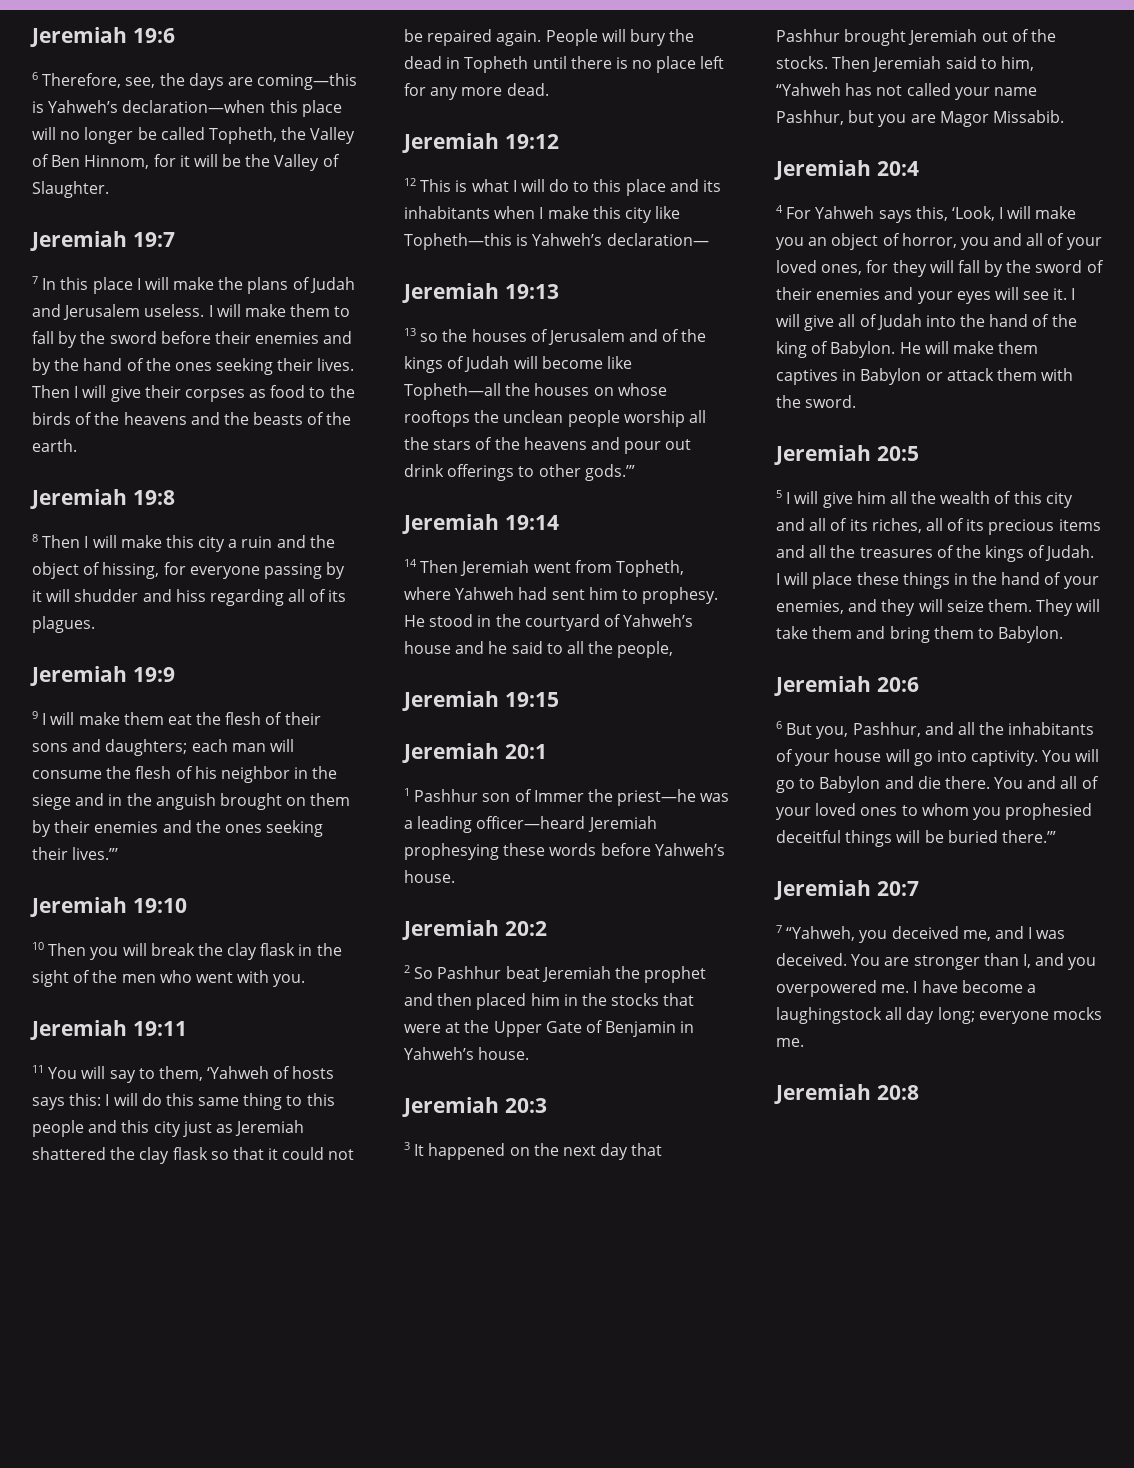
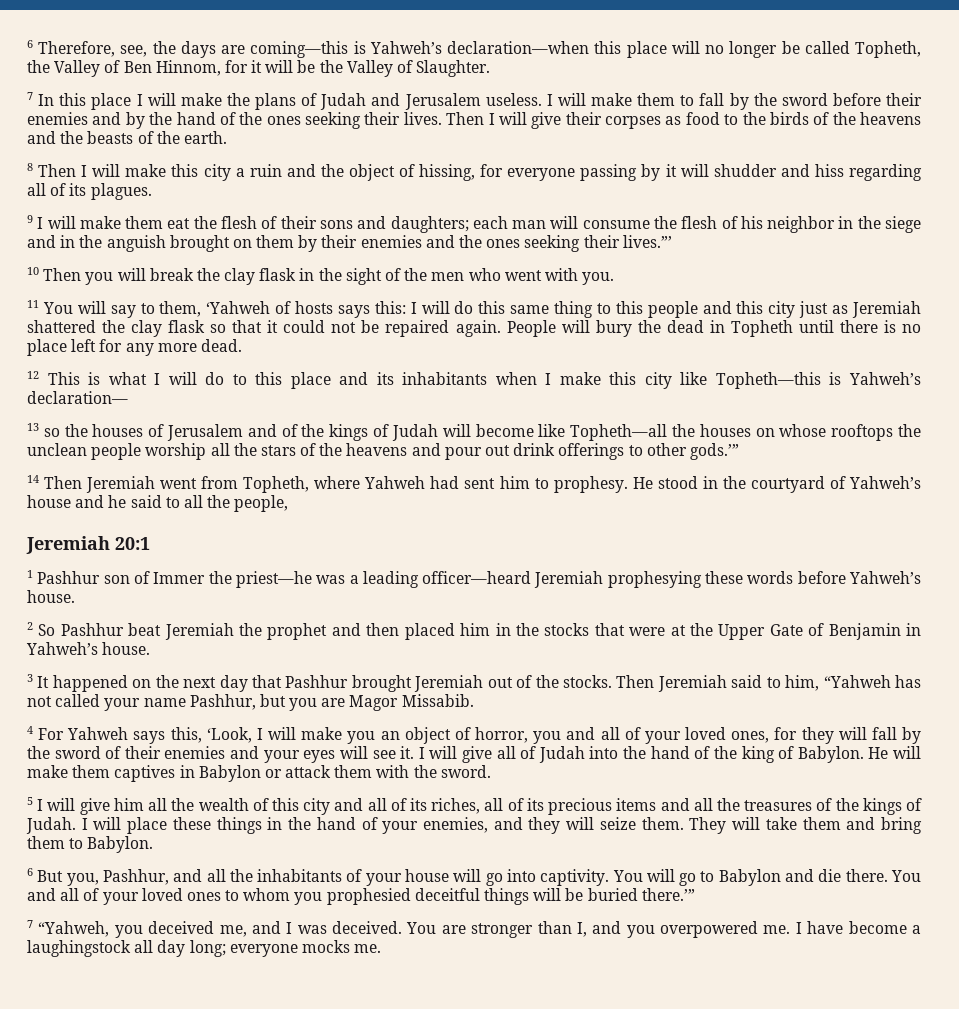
- Jeremiah 19:6
- Jeremiah 19:7
- Jeremiah 19:8
- Jeremiah 19:9
- Jeremiah 19:10
- Jeremiah 19:11
- Jeremiah 19:12
- Jeremiah 19:13
- Jeremiah 19:14
- Jeremiah 19:15
- Jeremiah 20:2
- Jeremiah 20:3
- Jeremiah 20:4
- Jeremiah 20:5
- Jeremiah 20:6
- Jeremiah 20:7
- Jeremiah 20:8

